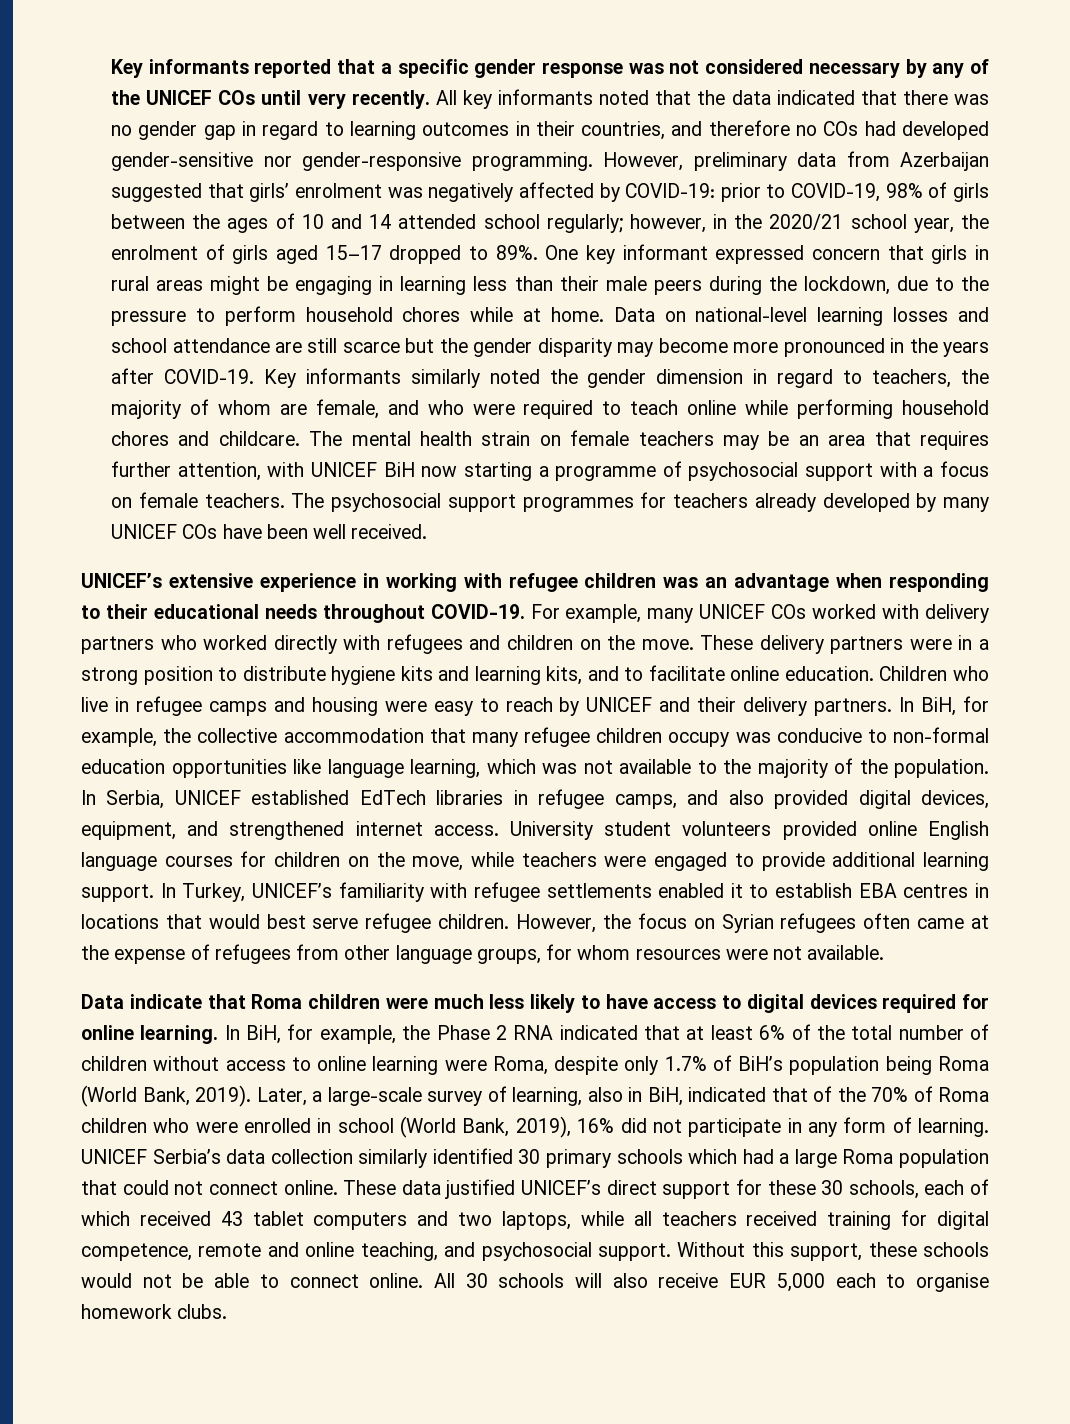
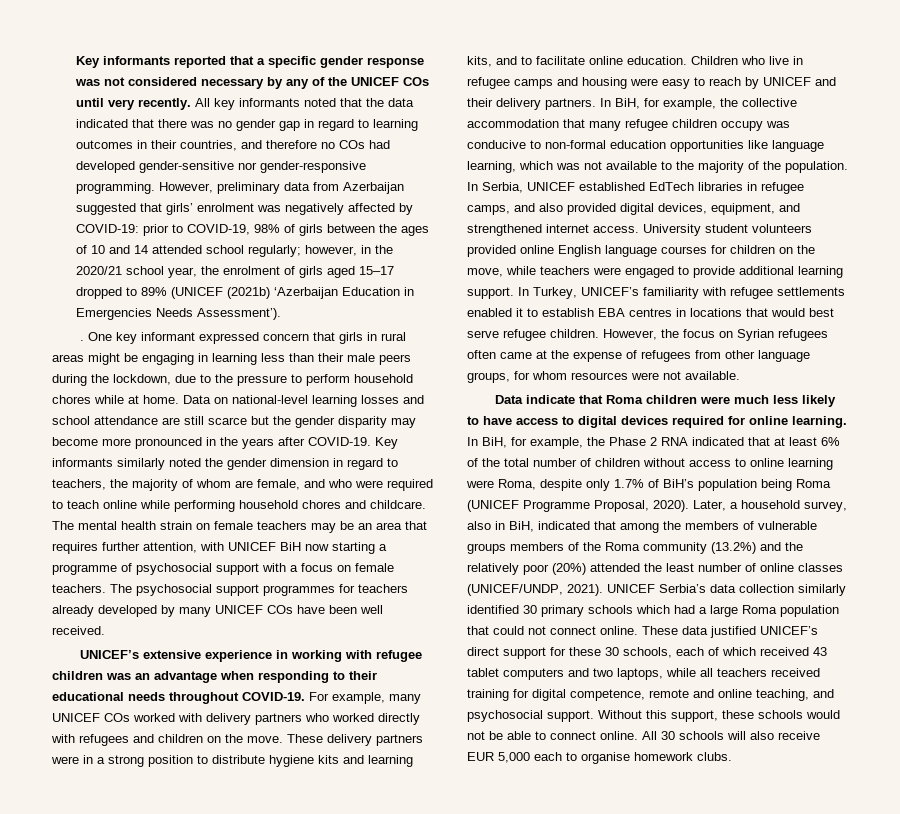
- However, preliminary data from Azerbaijan suggested that girls’ enrolment was negatively affected by COVID-19: prior to COVID-19, 98% of girls between the ages of 10 and 14 attended school regularly; however, in the 2020/21 school year, the enrolment of girls aged 15–17 dropped to 89%.
+ However, preliminary data from Azerbaijan suggested that girls’ enrolment was negatively affected by COVID-19: prior to COVID-19, 98% of girls between the ages of 10 and 14 attended school regularly; however, in the 2020/21 school year, the enrolment of girls aged 15–17 dropped to 89% (UNICEF (2021b) ‘Azerbaijan Education in Emergencies Needs Assessment’).
+ .
- In BiH, for example, the Phase 2 RNA indicated that at least 6% of the total number of children without access to online learning were Roma, despite only 1.7% of BiH’s population being Roma (World Bank, 2019). Later, a large-scale survey of learning, also in BiH, indicated that of the 70% of Roma children who were enrolled in school (World Bank, 2019), 16% did not participate in any form of learning.
+ In BiH, for example, the Phase 2 RNA indicated that at least 6% of the total number of children without access to online learning were Roma, despite only 1.7% of BiH’s population being Roma (UNICEF Programme Proposal, 2020). Later, a household survey, also in BiH, indicated that among the members of vulnerable groups members of the Roma community (13.2%) and the relatively poor (20%) attended the least number of online classes (UNICEF/UNDP, 2021).

